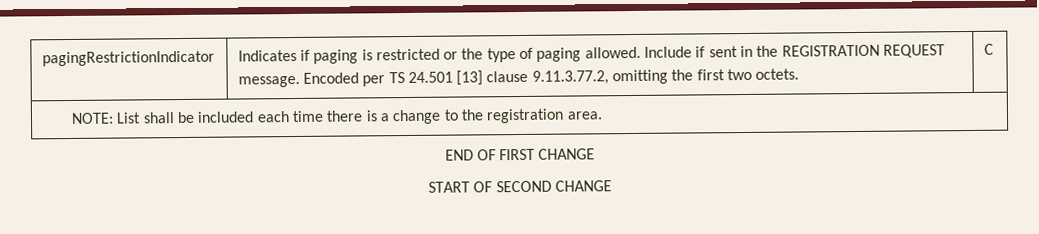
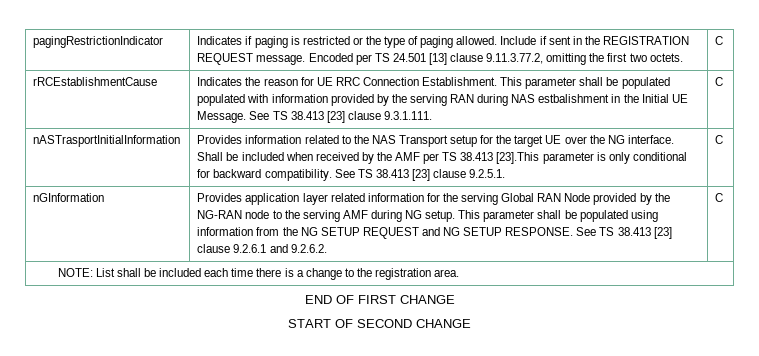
+ rRCEstablishmentCause | Indicates the reason for UE RRC Connection Establishment. This parameter shall be populated populated with information provided by the serving RAN during NAS estbalishment in the Initial UE Message. See TS 38.413 [23] clause 9.3.1.111. | C
+ nASTrasportInitialInformation | Provides information related to the NAS Transport setup for the target UE over the NG interface. Shall be included when received by the AMF per TS 38.413 [23].This parameter is only conditional for backward compatibility. See TS 38.413 [23] clause 9.2.5.1. | C
+ nGInformation | Provides application layer related information for the serving Global RAN Node provided by the NG-RAN node to the serving AMF during NG setup. This parameter shall be populated using information from the NG SETUP REQUEST and NG SETUP RESPONSE. See TS 38.413 [23] clause 9.2.6.1 and 9.2.6.2. | C

